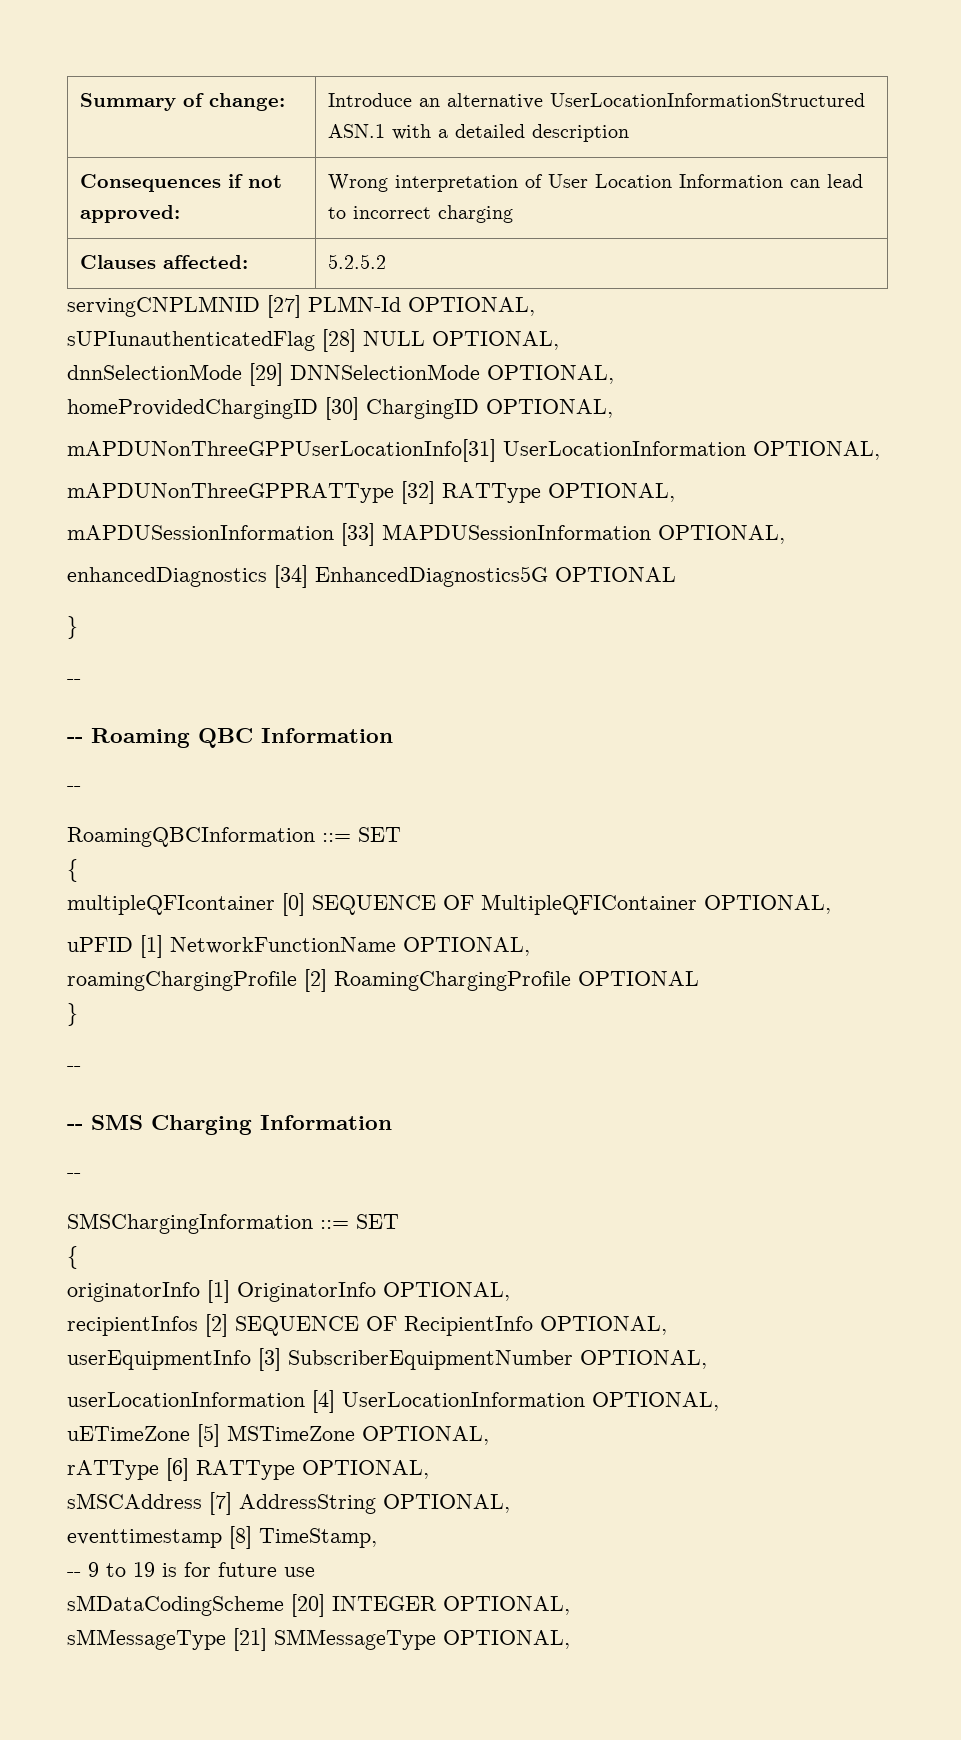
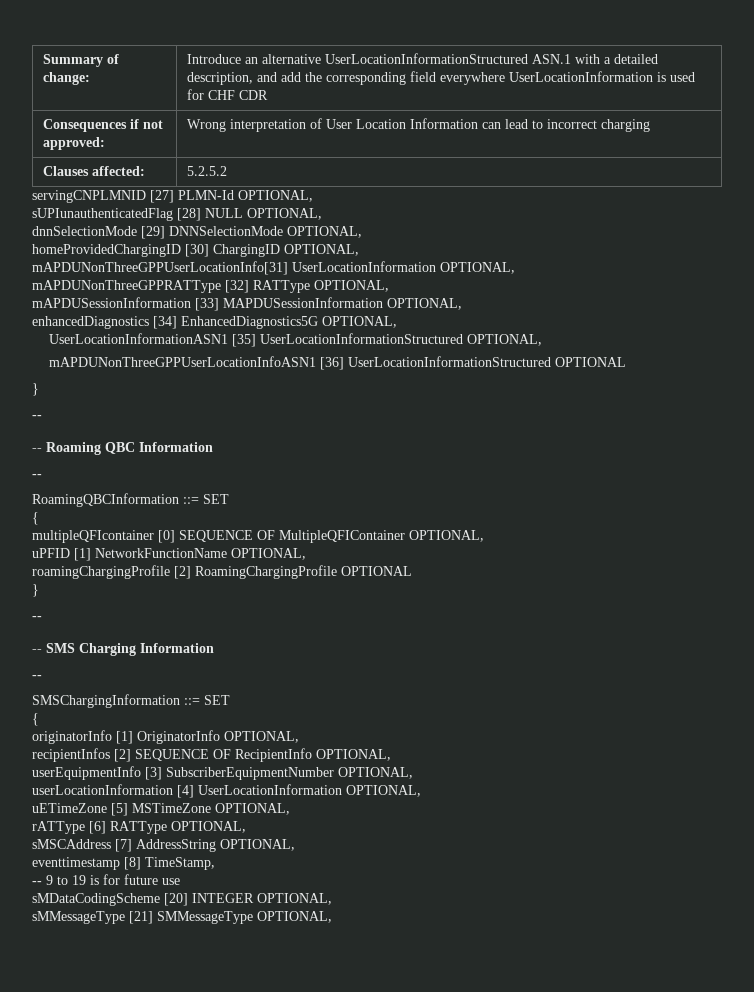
- Summary of change: | Introduce an alternative UserLocationInformationStructured ASN.1 with a detailed description
+ Summary of change: | Introduce an alternative UserLocationInformationStructured ASN.1 with a detailed description, and add the corresponding field everywhere UserLocationInformation is used for CHF CDR
- enhancedDiagnostics [34] EnhancedDiagnostics5G OPTIONAL
+ enhancedDiagnostics [34] EnhancedDiagnostics5G OPTIONAL,
+ UserLocationInformationASN1 [35] UserLocationInformationStructured OPTIONAL,
+ mAPDUNonThreeGPPUserLocationInfoASN1 [36] UserLocationInformationStructured OPTIONAL

